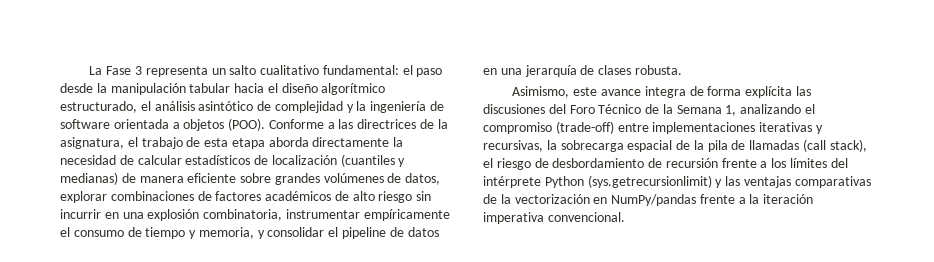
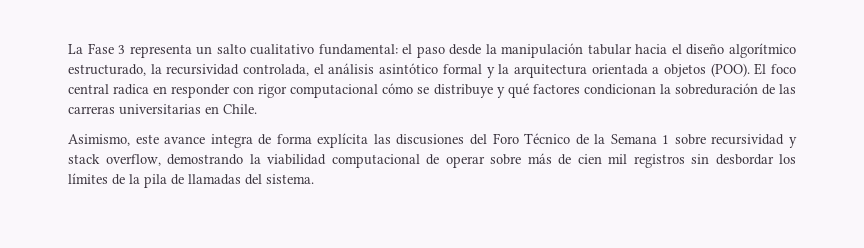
- La Fase 3 representa un salto cualitativo fundamental: el paso desde la manipulación tabular hacia el diseño algorítmico estructurado, el análisis asintótico de complejidad y la ingeniería de software orientada a objetos (POO). Conforme a las directrices de la asignatura, el trabajo de esta etapa aborda directamente la necesidad de calcular estadísticos de localización (cuantiles y medianas) de manera eficiente sobre grandes volúmenes de datos, explorar combinaciones de factores académicos de alto riesgo sin incurrir en una explosión combinatoria, instrumentar empíricamente el consumo de tiempo y memoria, y consolidar el pipeline de datos en una jerarquía de clases robusta.
+ La Fase 3 representa un salto cualitativo fundamental: el paso desde la manipulación tabular hacia el diseño algorítmico estructurado, la recursividad controlada, el análisis asintótico formal y la arquitectura orientada a objetos (POO). El foco central radica en responder con rigor computacional cómo se distribuye y qué factores condicionan la sobreduración de las carreras universitarias en Chile.
- Asimismo, este avance integra de forma explícita las discusiones del Foro Técnico de la Semana 1, analizando el compromiso (trade-off) entre implementaciones iterativas y recursivas, la sobrecarga espacial de la pila de llamadas (call stack), el riesgo de desbordamiento de recursión frente a los límites del intérprete Python (sys.getrecursionlimit) y las ventajas comparativas de la vectorización en NumPy/pandas frente a la iteración imperativa convencional.
+ Asimismo, este avance integra de forma explícita las discusiones del Foro Técnico de la Semana 1 sobre recursividad y stack overflow, demostrando la viabilidad computacional de operar sobre más de cien mil registros sin desbordar los límites de la pila de llamadas del sistema.

